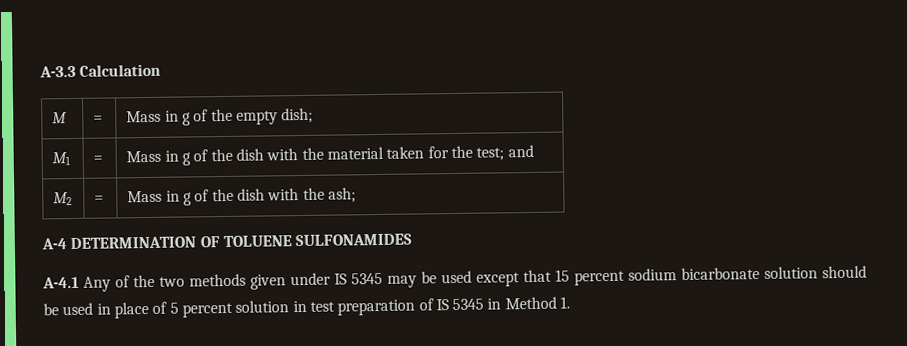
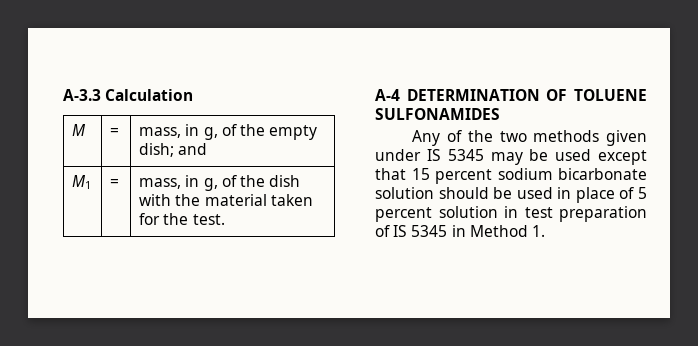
- M | = | Mass in g of the empty dish;
+ M | = | mass, in g, of the empty dish; and
- M1 | = | Mass in g of the dish with the material taken for the test; and
- M2 | = | Mass in g of the dish with the ash;
+ M1 | = | mass, in g, of the dish with the material taken for the test.
- A-4.1 Any of the two methods given under IS 5345 may be used except that 15 percent sodium bicarbonate solution should be used in place of 5 percent solution in test preparation of IS 5345 in Method 1.
+ Any of the two methods given under IS 5345 may be used except that 15 percent sodium bicarbonate solution should be used in place of 5 percent solution in test preparation of IS 5345 in Method 1.

